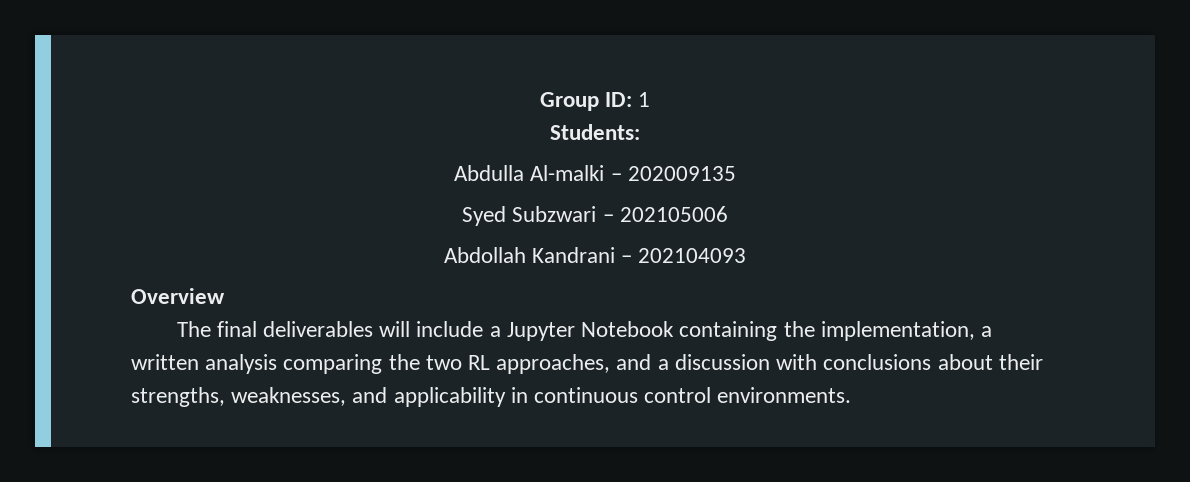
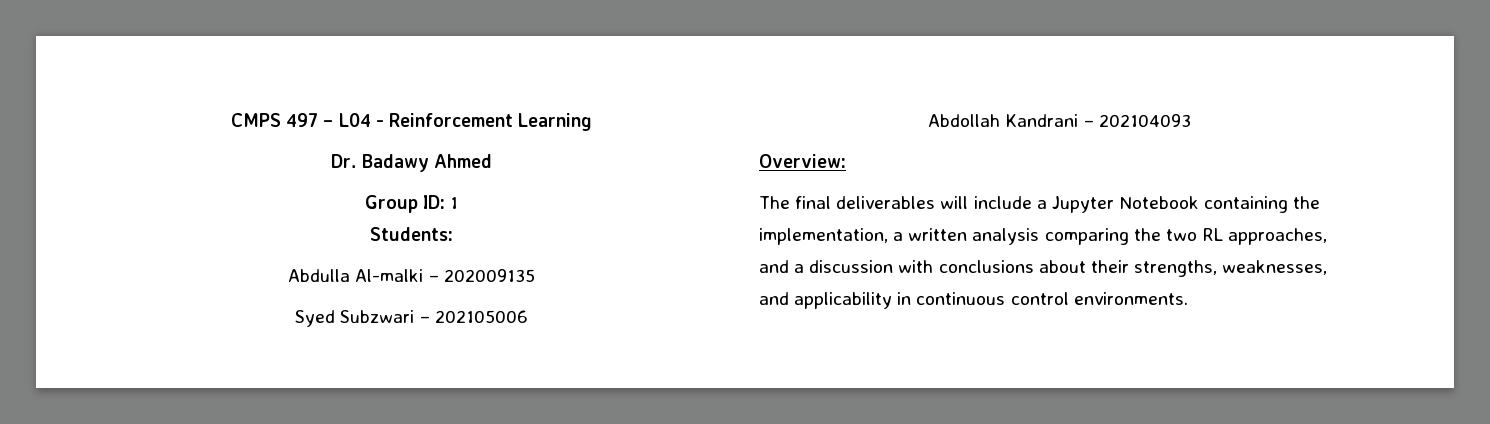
+ CMPS 497 – L04 - Reinforcement Learning
+ Dr. Badawy Ahmed
- Overview
+ Overview:

